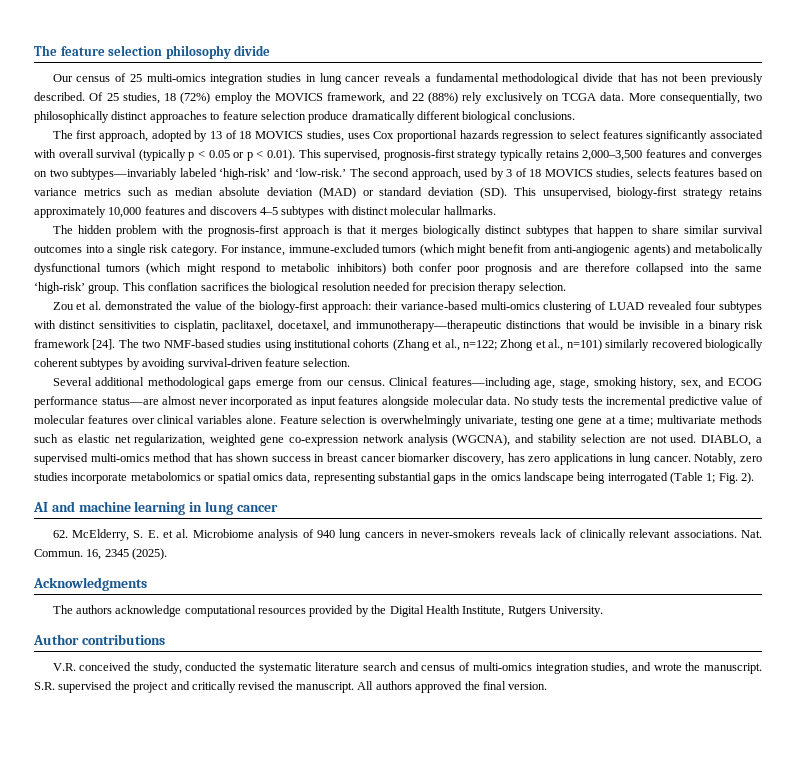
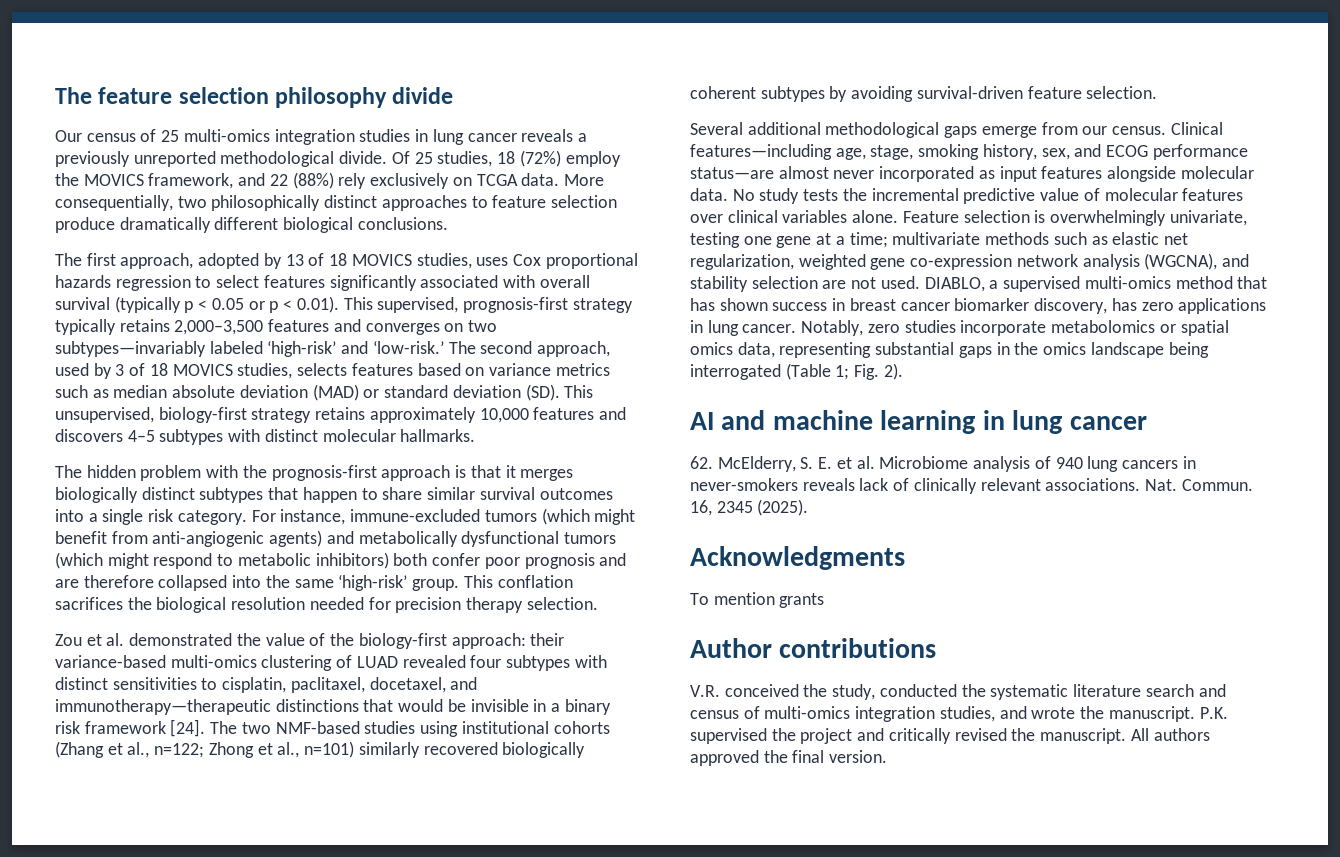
- Our census of 25 multi-omics integration studies in lung cancer reveals a fundamental methodological divide that has not been previously described.
+ Our census of 25 multi-omics integration studies in lung cancer reveals a previously unreported methodological divide.
- The authors acknowledge computational resources provided by the Digital Health Institute, Rutgers University.
+ To mention grants
- S.R. supervised the project and critically revised the manuscript.
+ P.K. supervised the project and critically revised the manuscript.

